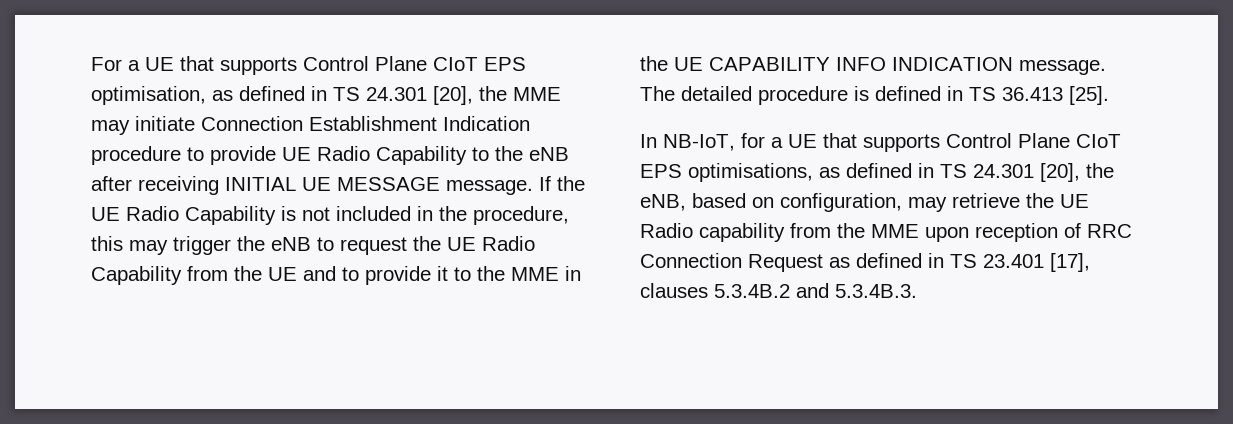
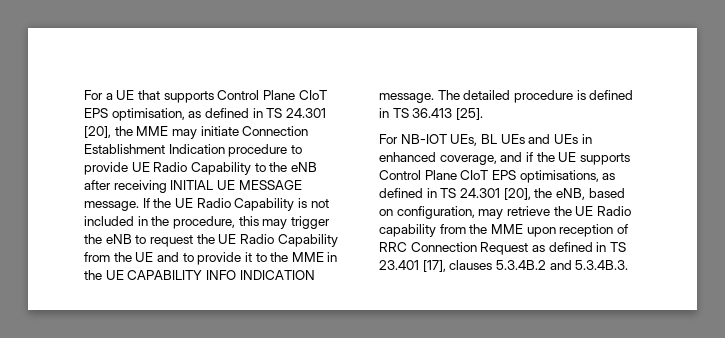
- In NB-IoT, for a UE that supports Control Plane CIoT EPS optimisations, as defined in TS 24.301 [20], the eNB, based on configuration, may retrieve the UE Radio capability from the MME upon reception of RRC Connection Request as defined in TS 23.401 [17], clauses 5.3.4B.2 and 5.3.4B.3.
+ For NB-IOT UEs, BL UEs and UEs in enhanced coverage, and if the UE supports Control Plane CIoT EPS optimisations, as defined in TS 24.301 [20], the eNB, based on configuration, may retrieve the UE Radio capability from the MME upon reception of RRC Connection Request as defined in TS 23.401 [17], clauses 5.3.4B.2 and 5.3.4B.3.

